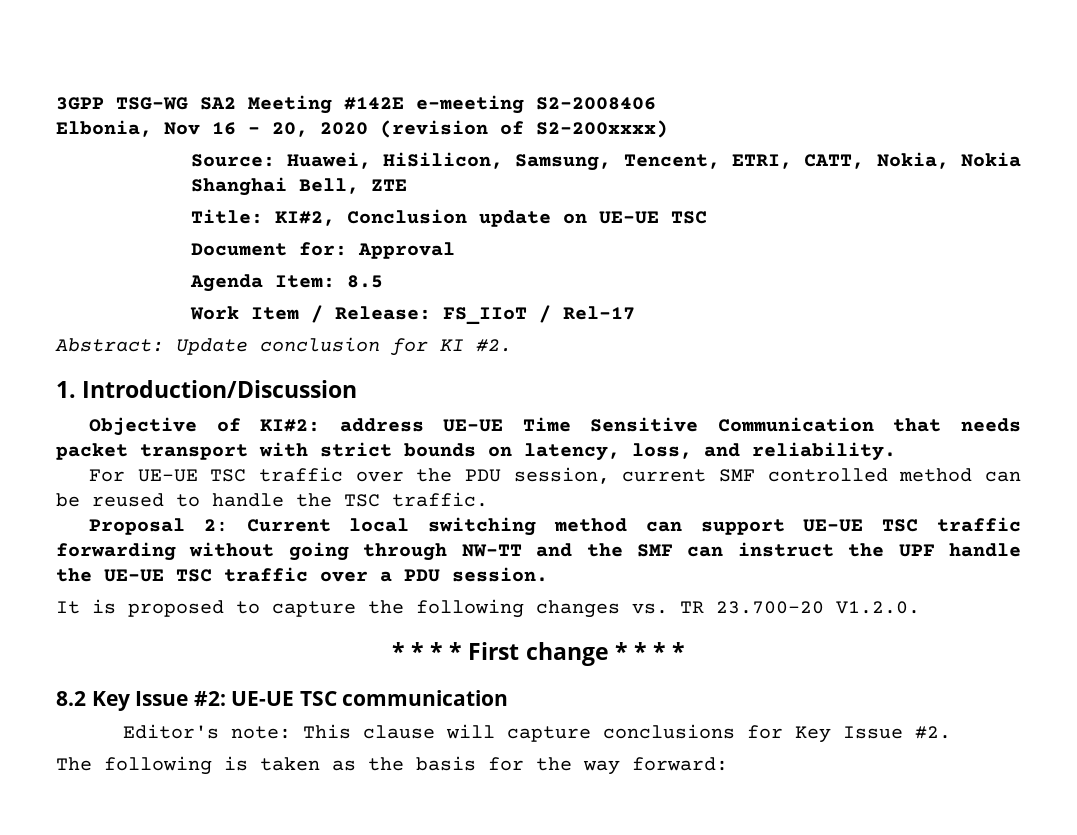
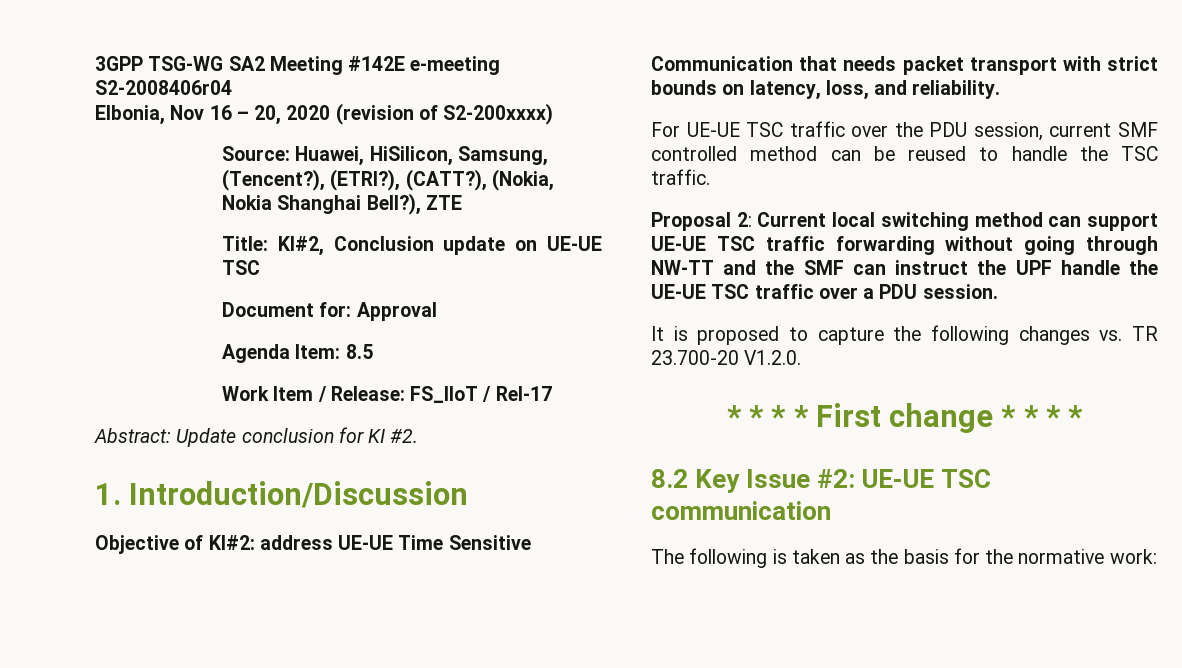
- 3GPP TSG-WG SA2 Meeting #142E e-meeting S2-2008406
+ 3GPP TSG-WG SA2 Meeting #142E e-meeting S2-2008406r04
- Source: Huawei, HiSilicon, Samsung, Tencent, ETRI, CATT, Nokia, Nokia Shanghai Bell, ZTE
+ Source: Huawei, HiSilicon, Samsung, (Tencent?), (ETRI?), (CATT?), (Nokia, Nokia Shanghai Bell?), ZTE
- Editor's note: This clause will capture conclusions for Key Issue #2.
- The following is taken as the basis for the way forward:
+ The following is taken as the basis for the normative work:

